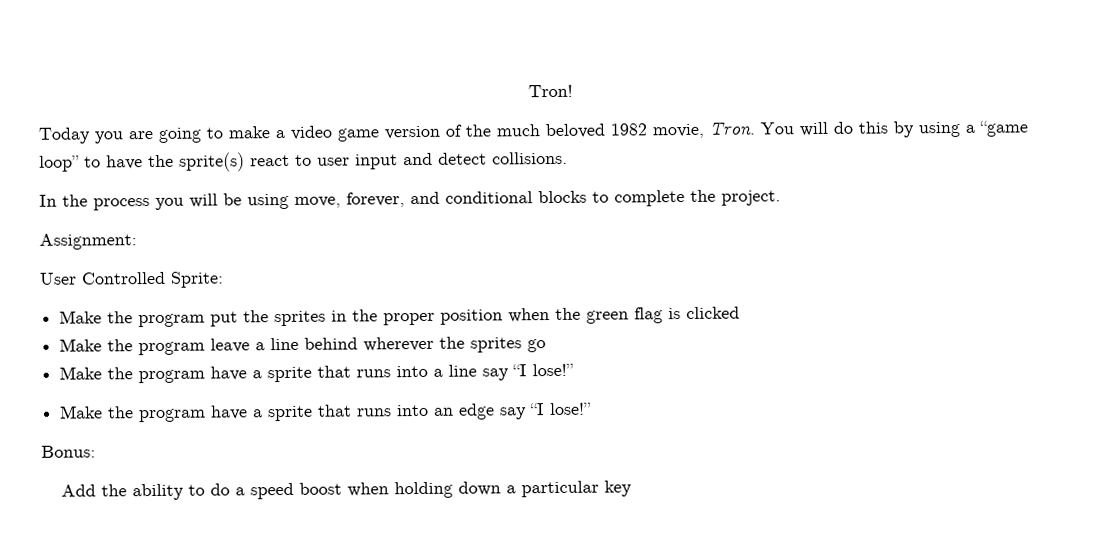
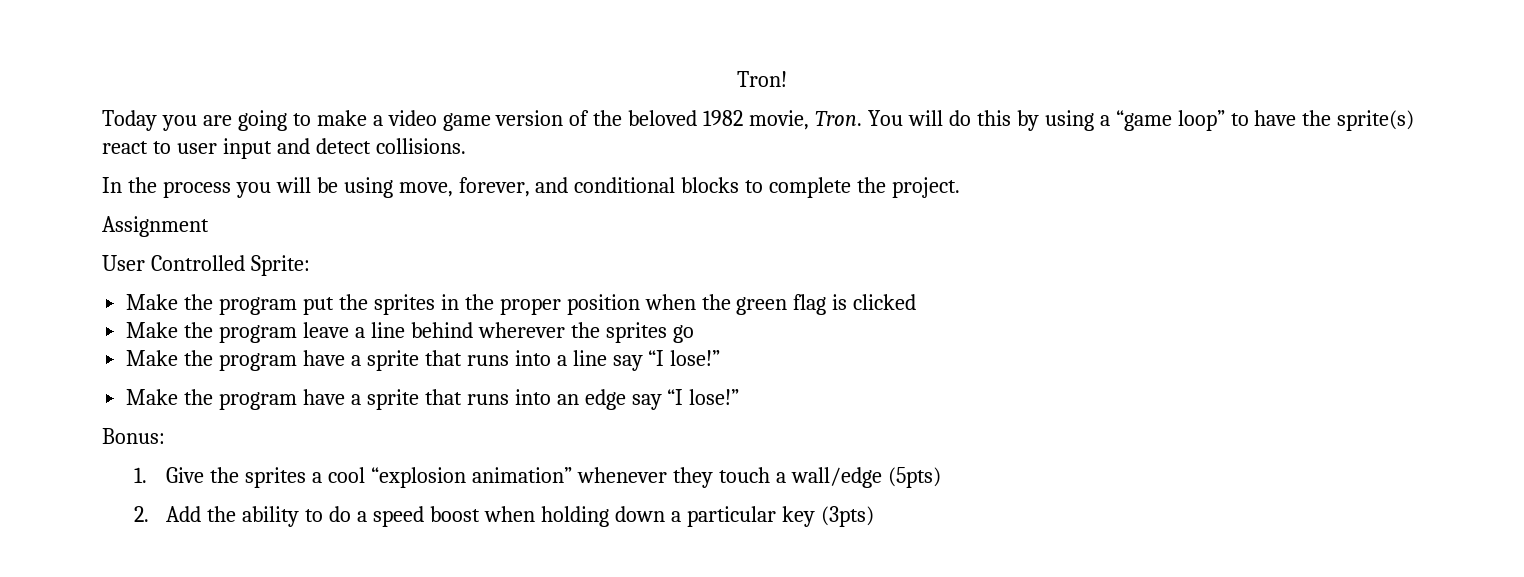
- Today you are going to make a video game version of the much beloved 1982 movie, Tron.
+ Today you are going to make a video game version of the beloved 1982 movie, Tron.
- Assignment:
+ Assignment
- Add the ability to do a speed boost when holding down a particular key
+ 1. Give the sprites a cool “explosion animation” whenever they touch a wall/edge (5pts)
+ 2. Add the ability to do a speed boost when holding down a particular key (3pts)

